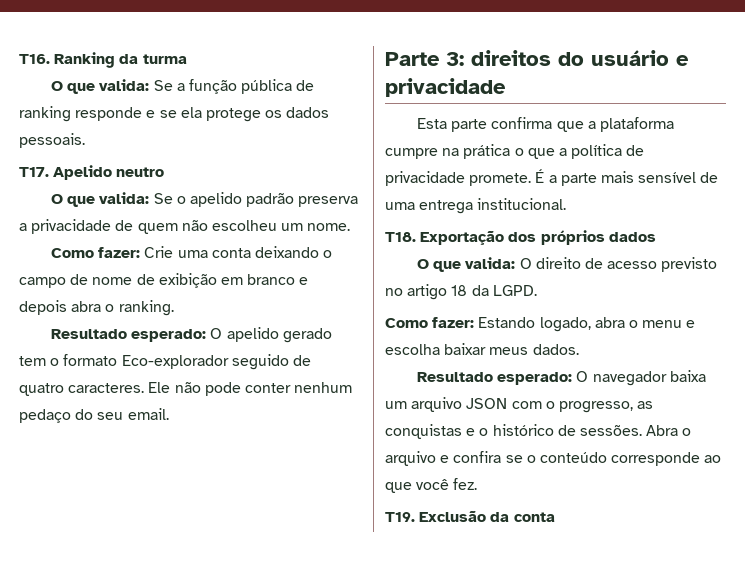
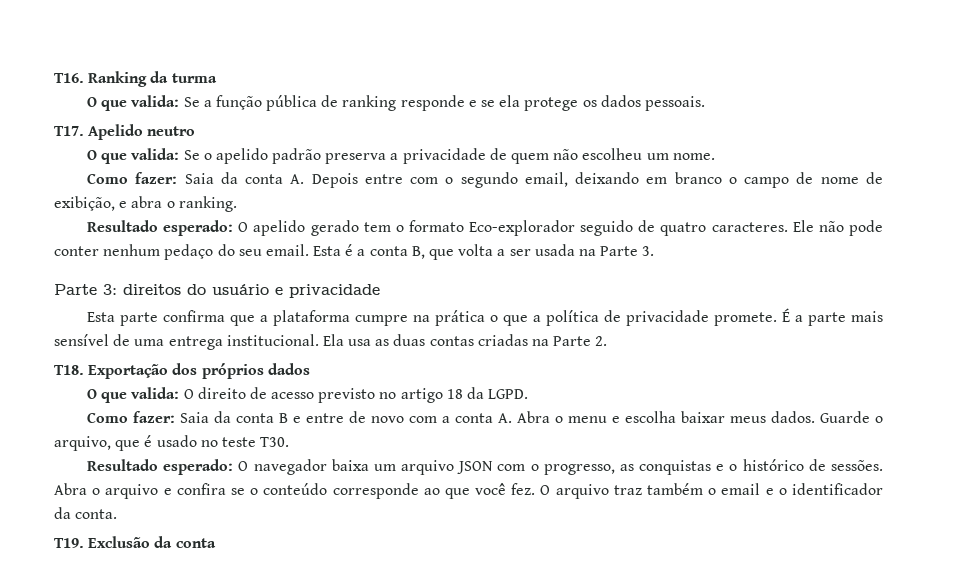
- Como fazer: Crie uma conta deixando o campo de nome de exibição em branco e depois abra o ranking.
+ Como fazer: Saia da conta A. Depois entre com o segundo email, deixando em branco o campo de nome de exibição, e abra o ranking.
+ Esta é a conta B, que volta a ser usada na Parte 3.
+ Ela usa as duas contas criadas na Parte 2.
- Como fazer: Estando logado, abra o menu e escolha baixar meus dados.
+ Como fazer: Saia da conta B e entre de novo com a conta A. Abra o menu e escolha baixar meus dados. Guarde o arquivo, que é usado no teste T30.
+ O arquivo traz também o email e o identificador da conta.

